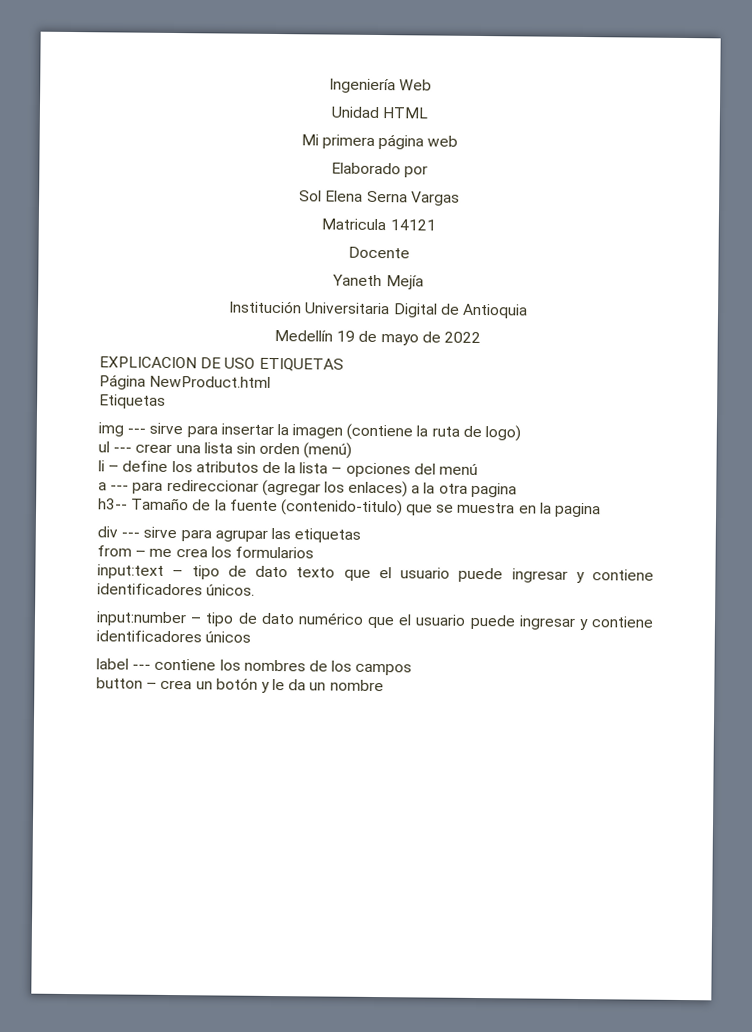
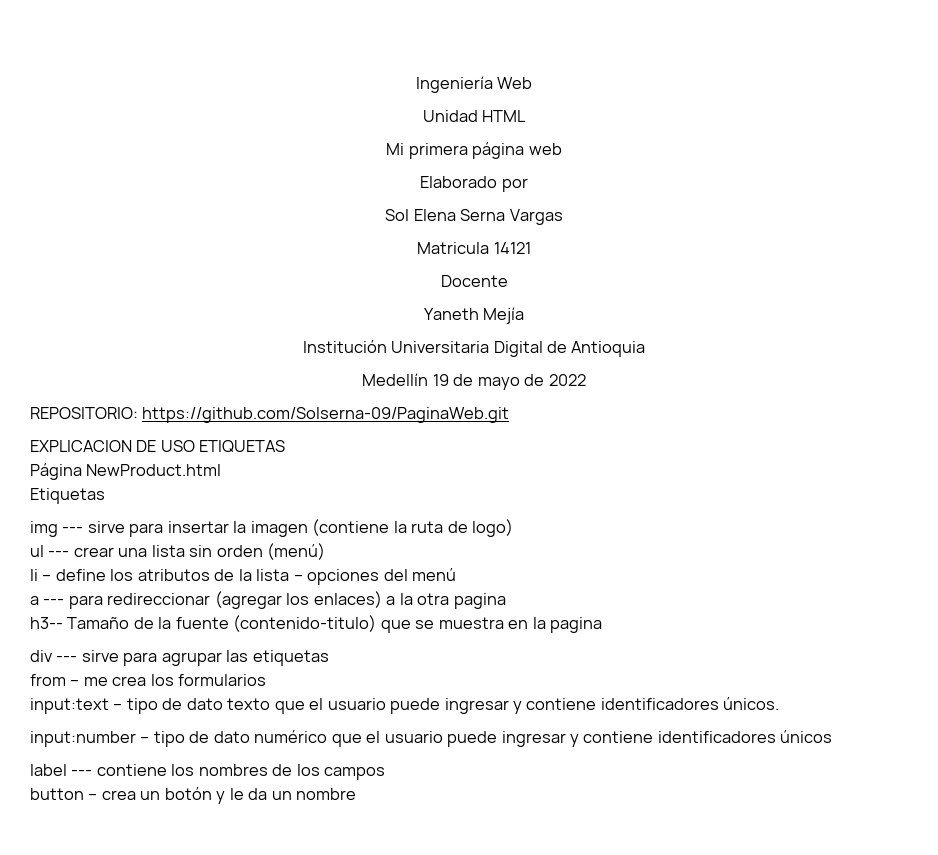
+ REPOSITORIO: https://github.com/Solserna-09/PaginaWeb.git

